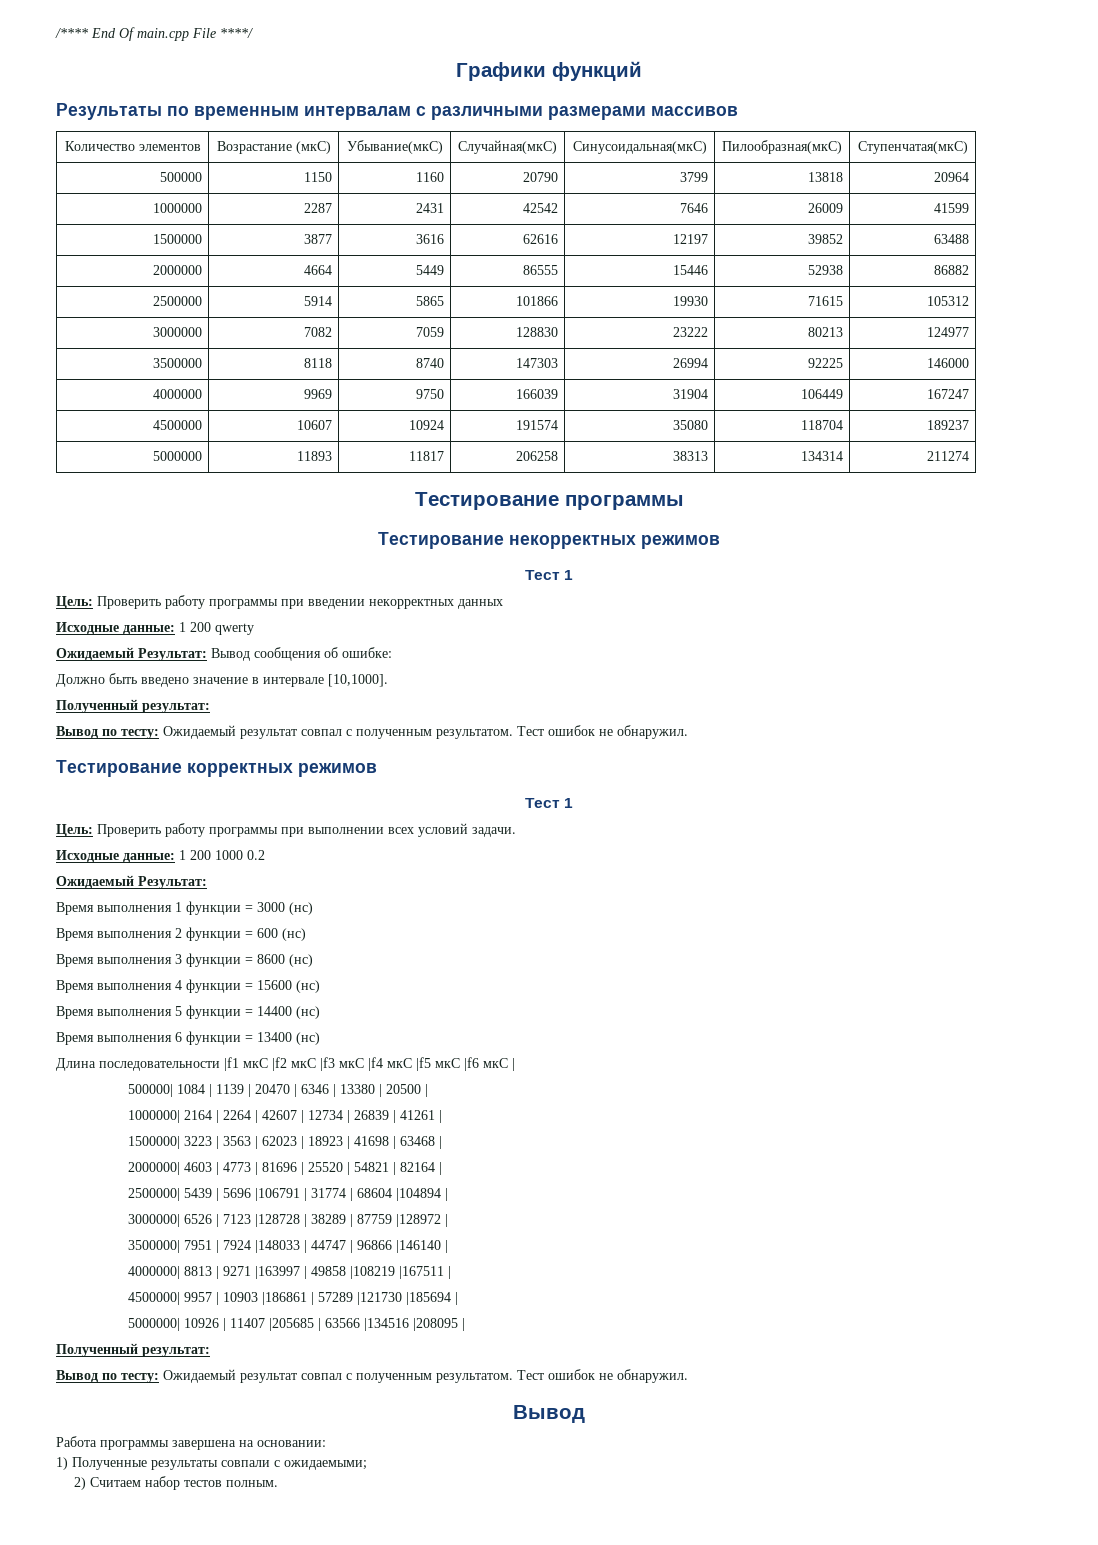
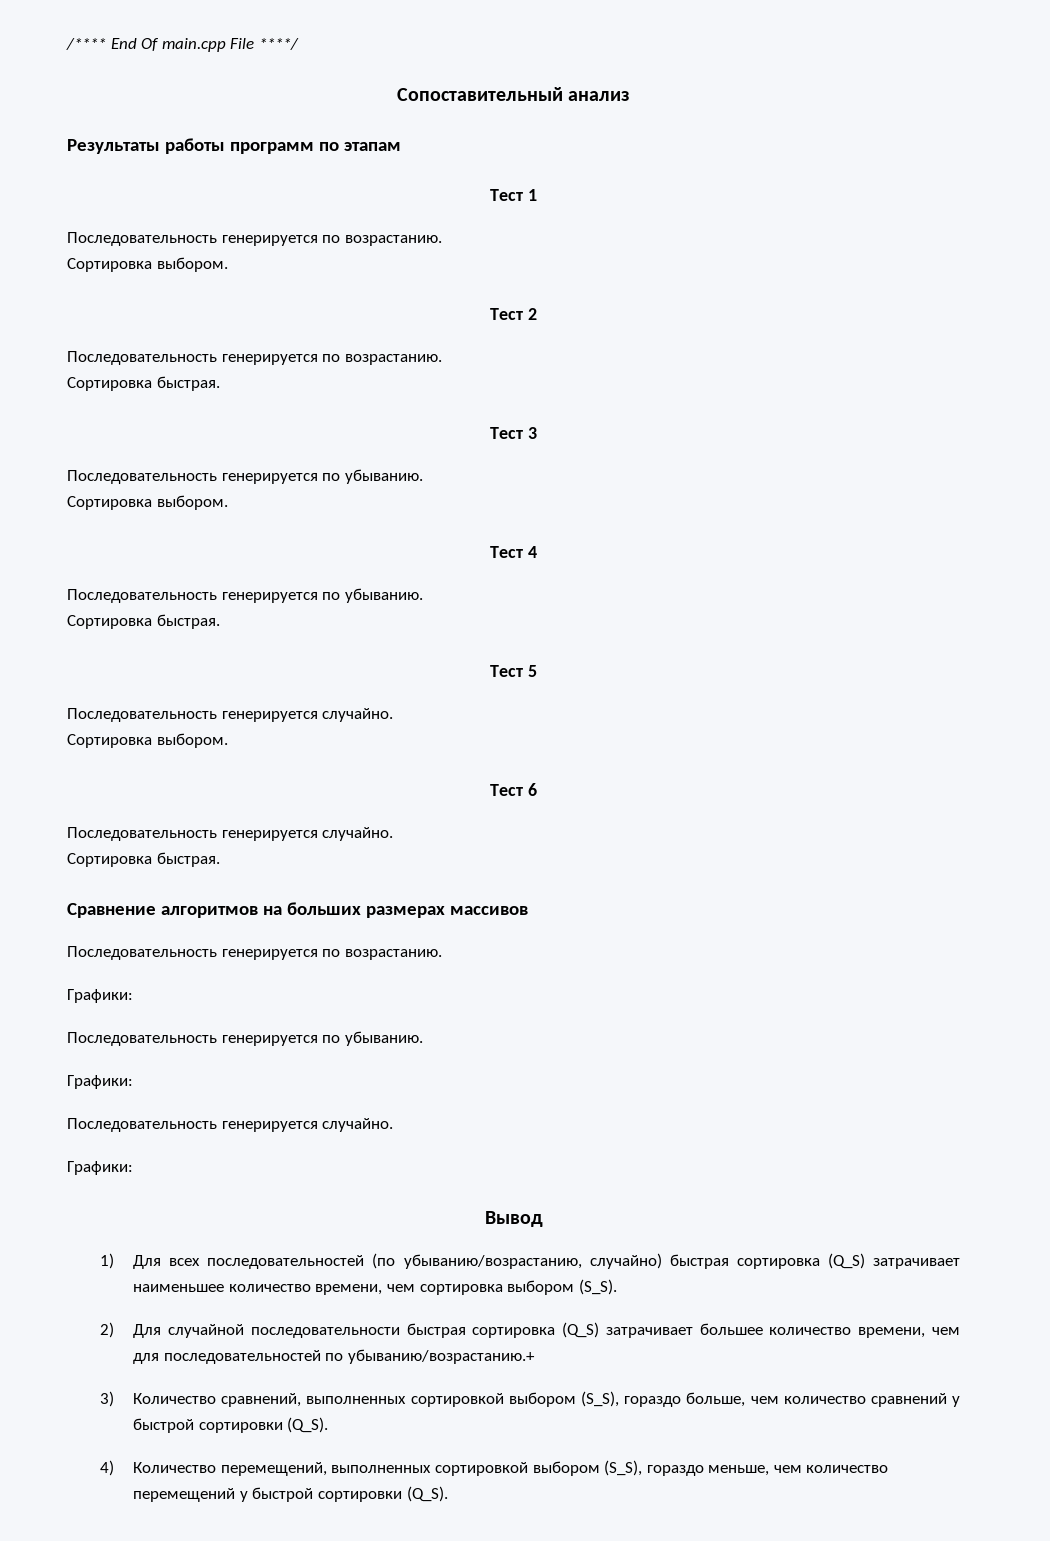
- Графики функций
+ Сопоставительный анализ
- Результаты по временным интервалам с различными размерами массивов
- Количество элементов | Возрастание (мкС) | Убывание(мкС) | Случайная(мкС) | Синусоидальная(мкС) | Пилообразная(мкС) | Ступенчатая(мкС)
- 500000 | 1150 | 1160 | 20790 | 3799 | 13818 | 20964
- 1000000 | 2287 | 2431 | 42542 | 7646 | 26009 | 41599
- 1500000 | 3877 | 3616 | 62616 | 12197 | 39852 | 63488
- 2000000 | 4664 | 5449 | 86555 | 15446 | 52938 | 86882
- 2500000 | 5914 | 5865 | 101866 | 19930 | 71615 | 105312
- 3000000 | 7082 | 7059 | 128830 | 23222 | 80213 | 124977
- 3500000 | 8118 | 8740 | 147303 | 26994 | 92225 | 146000
- 4000000 | 9969 | 9750 | 166039 | 31904 | 106449 | 167247
- 4500000 | 10607 | 10924 | 191574 | 35080 | 118704 | 189237
- 5000000 | 11893 | 11817 | 206258 | 38313 | 134314 | 211274
- Тестирование программы
- Тестирование некорректных режимов
+ Результаты работы программ по этапам
  Тест 1
- Цель: Проверить работу программы при введении некорректных данных
- Исходные данные: 1 200 qwerty
- Ожидаемый Результат: Вывод сообщения об ошибке:
- Должно быть введено значение в интервале [10,1000].
- Полученный результат:
- Вывод по тесту: Ожидаемый результат совпал с полученным результатом. Тест ошибок не обнаружил.
- Тестирование корректных режимов
- Тест 1
- Цель: Проверить работу программы при выполнении всех условий задачи.
- Исходные данные: 1 200 1000 0.2
- Ожидаемый Результат:
- Время выполнения 1 функции = 3000 (нс)
- Время выполнения 2 функции = 600 (нс)
- Время выполнения 3 функции = 8600 (нс)
- Время выполнения 4 функции = 15600 (нс)
- Время выполнения 5 функции = 14400 (нс)
- Время выполнения 6 функции = 13400 (нс)
- Длина последовательности |f1 мкС |f2 мкС |f3 мкС |f4 мкС |f5 мкС |f6 мкС |
- 500000| 1084 | 1139 | 20470 | 6346 | 13380 | 20500 |
- 1000000| 2164 | 2264 | 42607 | 12734 | 26839 | 41261 |
- 1500000| 3223 | 3563 | 62023 | 18923 | 41698 | 63468 |
- 2000000| 4603 | 4773 | 81696 | 25520 | 54821 | 82164 |
- 2500000| 5439 | 5696 |106791 | 31774 | 68604 |104894 |
- 3000000| 6526 | 7123 |128728 | 38289 | 87759 |128972 |
- 3500000| 7951 | 7924 |148033 | 44747 | 96866 |146140 |
- 4000000| 8813 | 9271 |163997 | 49858 |108219 |167511 |
- 4500000| 9957 | 10903 |186861 | 57289 |121730 |185694 |
- 5000000| 10926 | 11407 |205685 | 63566 |134516 |208095 |
- Полученный результат:
- Вывод по тесту: Ожидаемый результат совпал с полученным результатом. Тест ошибок не обнаружил.
+ Последовательность генерируется по возрастанию.
+ Сортировка выбором.
+ Тест 2
+ Последовательность генерируется по возрастанию.
+ Сортировка быстрая.
+ Тест 3
+ Последовательность генерируется по убыванию.
+ Сортировка выбором.
+ Тест 4
+ Последовательность генерируется по убыванию.
+ Сортировка быстрая.
+ Тест 5
+ Последовательность генерируется случайно.
+ Сортировка выбором.
+ Тест 6
+ Последовательность генерируется случайно.
+ Сортировка быстрая.
+ Сравнение алгоритмов на больших размерах массивов
+ Последовательность генерируется по возрастанию.
+ Графики:
+ Последовательность генерируется по убыванию.
+ Графики:
+ Последовательность генерируется случайно.
+ Графики:
  Вывод
- Работа программы завершена на основании:
- 1) Полученные результаты совпали с ожидаемыми;
- 2) Считаем набор тестов полным.
+ 1) Для всех последовательностей (по убыванию/возрастанию, случайно) быстрая сортировка (Q_S) затрачивает наименьшее количество времени, чем сортировка выбором (S_S).
+ 2) Для случайной последовательности быстрая сортировка (Q_S) затрачивает большее количество времени, чем для последовательностей по убыванию/возрастанию.+
+ 3) Количество сравнений, выполненных сортировкой выбором (S_S), гораздо больше, чем количество сравнений у быстрой сортировки (Q_S).
+ 4) Количество перемещений, выполненных сортировкой выбором (S_S), гораздо меньше, чем количество перемещений у быстрой сортировки (Q_S).

